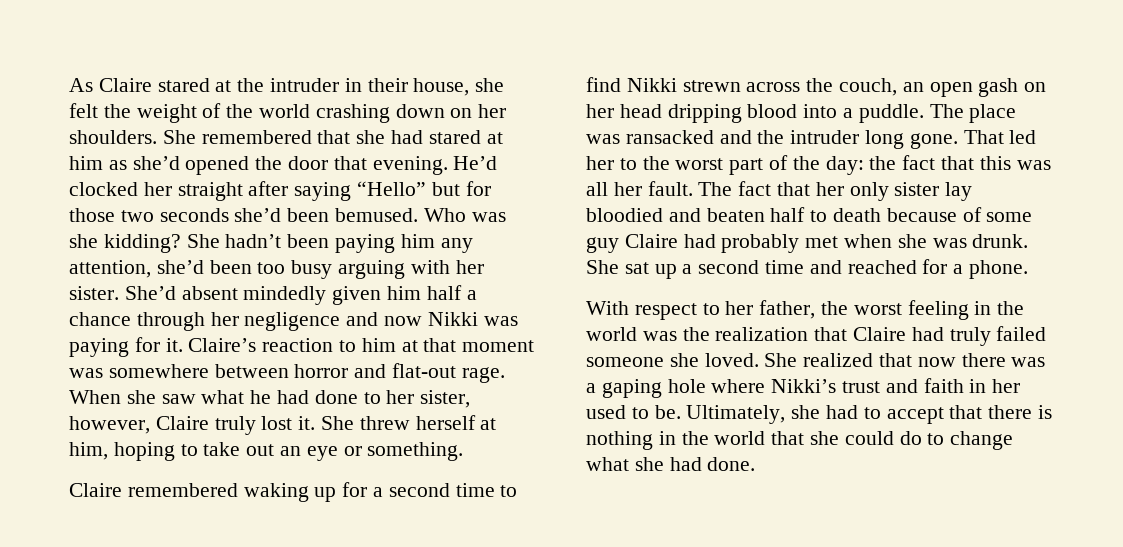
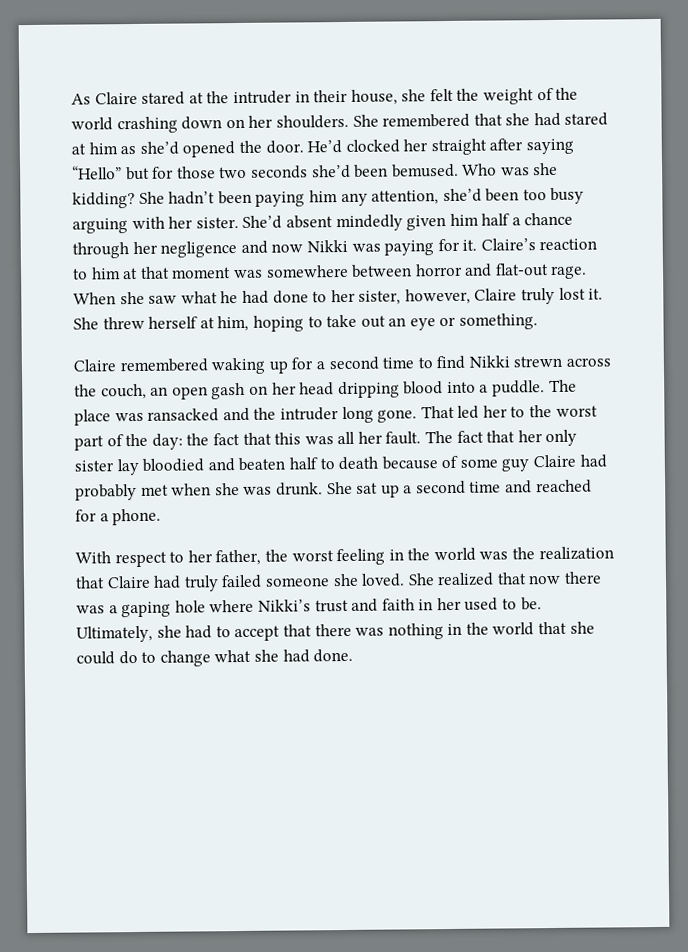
- She remembered that she had stared at him as she’d opened the door that evening.
+ She remembered that she had stared at him as she’d opened the door.
- Ultimately, she had to accept that there is nothing in the world that she could do to change what she had done.
+ Ultimately, she had to accept that there was nothing in the world that she could do to change what she had done.

